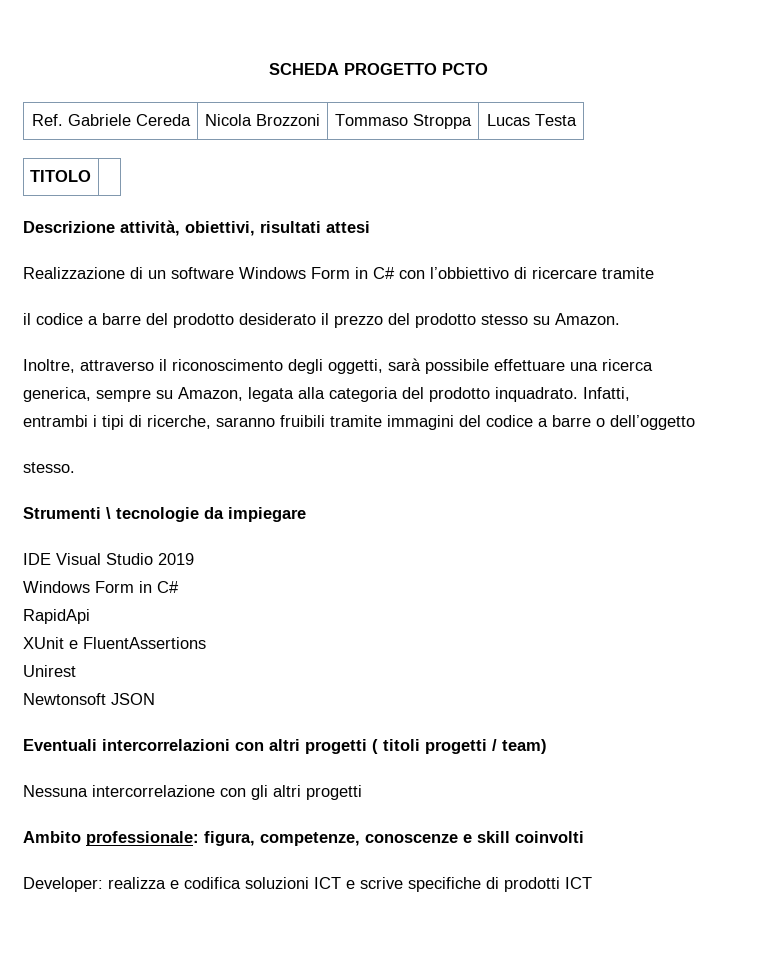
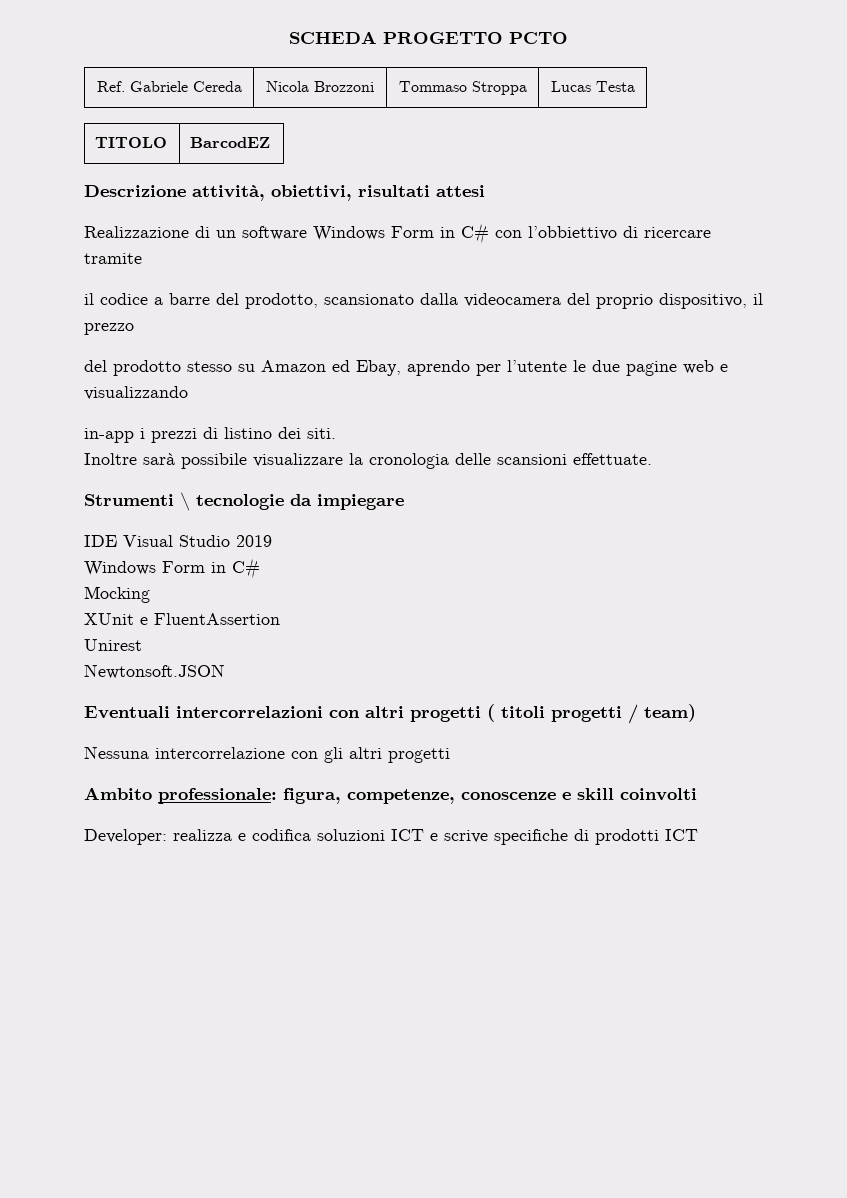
- TITOLO |
+ TITOLO | BarcodEZ
- il codice a barre del prodotto desiderato il prezzo del prodotto stesso su Amazon.
- Inoltre, attraverso il riconoscimento degli oggetti, sarà possibile effettuare una ricerca
- generica, sempre su Amazon, legata alla categoria del prodotto inquadrato. Infatti,
- entrambi i tipi di ricerche, saranno fruibili tramite immagini del codice a barre o dell’oggetto
- stesso.
+ il codice a barre del prodotto, scansionato dalla videocamera del proprio dispositivo, il prezzo
+ del prodotto stesso su Amazon ed Ebay, aprendo per l’utente le due pagine web e visualizzando
+ in-app i prezzi di listino dei siti.
+ Inoltre sarà possibile visualizzare la cronologia delle scansioni effettuate.
- RapidApi
+ Mocking
- XUnit e FluentAssertions
+ XUnit e FluentAssertion
- Newtonsoft JSON
+ Newtonsoft.JSON

